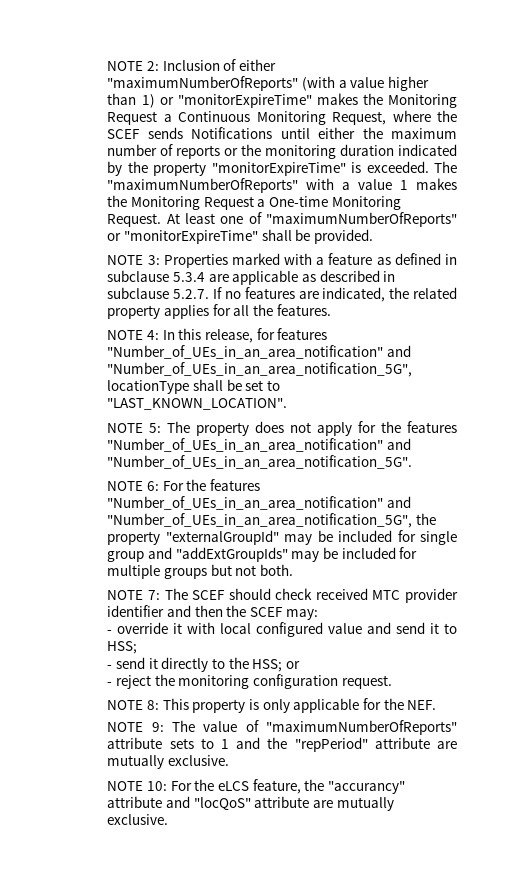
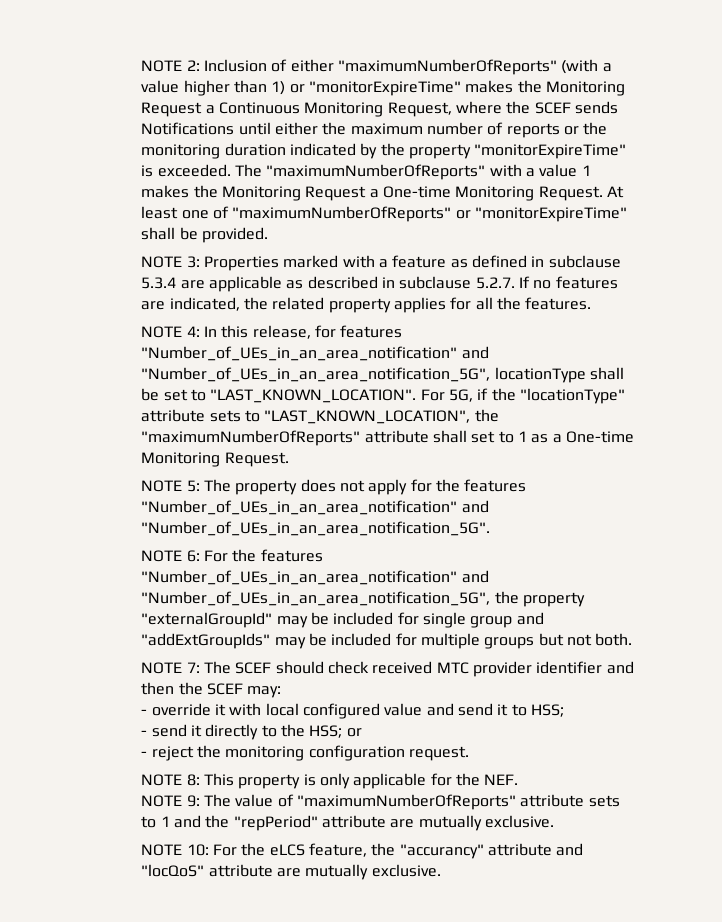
+ For 5G, if the "locationType" attribute sets to "LAST_KNOWN_LOCATION", the "maximumNumberOfReports" attribute shall set to 1 as a One-time Monitoring Request.

